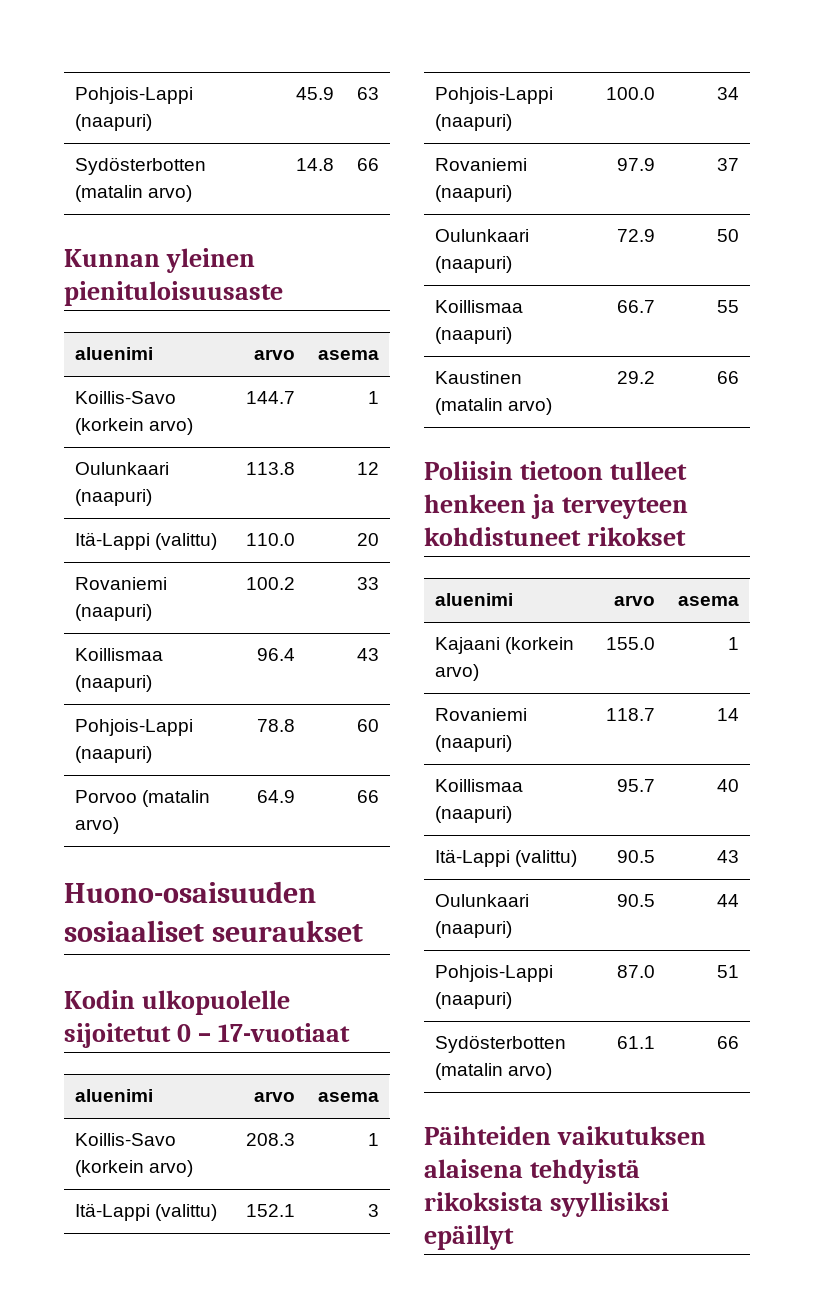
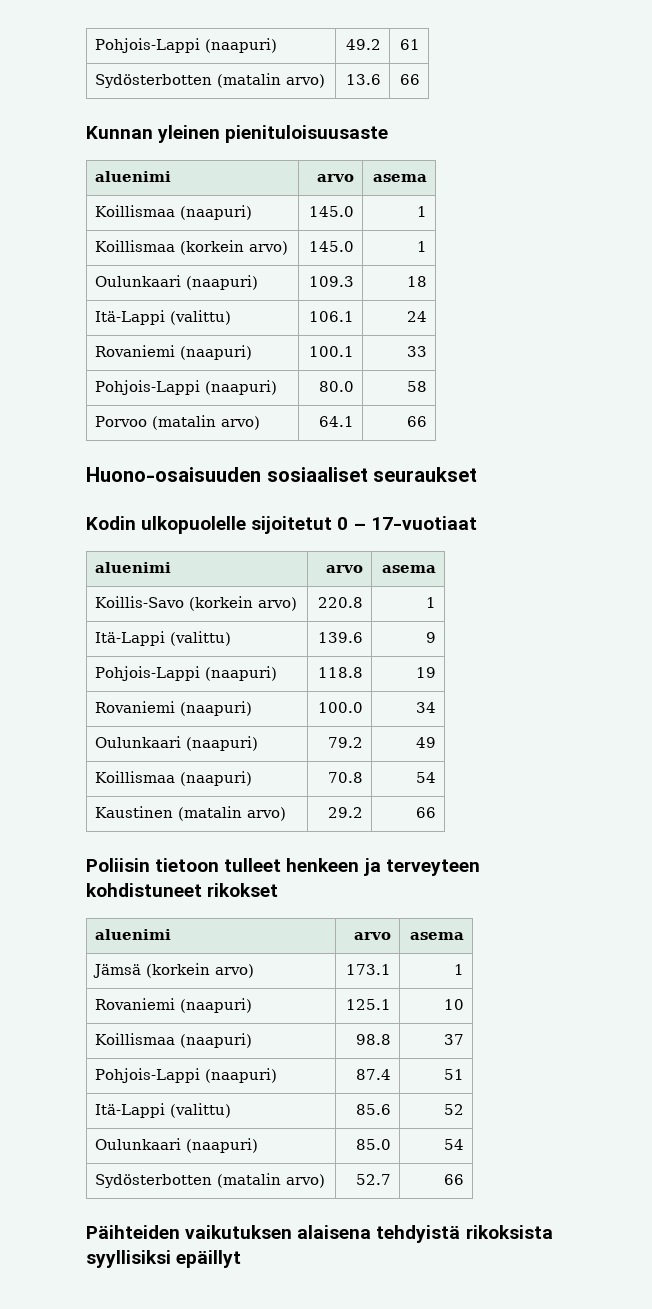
- Pohjois-Lappi (naapuri) | 45.9 | 63
- Sydösterbotten (matalin arvo) | 14.8 | 66
+ Pohjois-Lappi (naapuri) | 49.2 | 61
+ Sydösterbotten (matalin arvo) | 13.6 | 66
- Koillis-Savo (korkein arvo) | 144.7 | 1
+ Koillismaa (naapuri) | 145.0 | 1
+ Koillismaa (korkein arvo) | 145.0 | 1
- Oulunkaari (naapuri) | 113.8 | 12
- Itä-Lappi (valittu) | 110.0 | 20
- Rovaniemi (naapuri) | 100.2 | 33
+ Oulunkaari (naapuri) | 109.3 | 18
+ Itä-Lappi (valittu) | 106.1 | 24
+ Rovaniemi (naapuri) | 100.1 | 33
- Koillismaa (naapuri) | 96.4 | 43
- Pohjois-Lappi (naapuri) | 78.8 | 60
+ Pohjois-Lappi (naapuri) | 80.0 | 58
- Porvoo (matalin arvo) | 64.9 | 66
+ Porvoo (matalin arvo) | 64.1 | 66
- Koillis-Savo (korkein arvo) | 208.3 | 1
+ Koillis-Savo (korkein arvo) | 220.8 | 1
- Itä-Lappi (valittu) | 152.1 | 3
- Pohjois-Lappi (naapuri) | 100.0 | 34
- Rovaniemi (naapuri) | 97.9 | 37
- Oulunkaari (naapuri) | 72.9 | 50
- Koillismaa (naapuri) | 66.7 | 55
+ Itä-Lappi (valittu) | 139.6 | 9
+ Pohjois-Lappi (naapuri) | 118.8 | 19
+ Rovaniemi (naapuri) | 100.0 | 34
+ Oulunkaari (naapuri) | 79.2 | 49
+ Koillismaa (naapuri) | 70.8 | 54
- Kajaani (korkein arvo) | 155.0 | 1
+ Jämsä (korkein arvo) | 173.1 | 1
- Rovaniemi (naapuri) | 118.7 | 14
- Koillismaa (naapuri) | 95.7 | 40
- Itä-Lappi (valittu) | 90.5 | 43
- Oulunkaari (naapuri) | 90.5 | 44
- Pohjois-Lappi (naapuri) | 87.0 | 51
- Sydösterbotten (matalin arvo) | 61.1 | 66
+ Rovaniemi (naapuri) | 125.1 | 10
+ Koillismaa (naapuri) | 98.8 | 37
+ Pohjois-Lappi (naapuri) | 87.4 | 51
+ Itä-Lappi (valittu) | 85.6 | 52
+ Oulunkaari (naapuri) | 85.0 | 54
+ Sydösterbotten (matalin arvo) | 52.7 | 66

